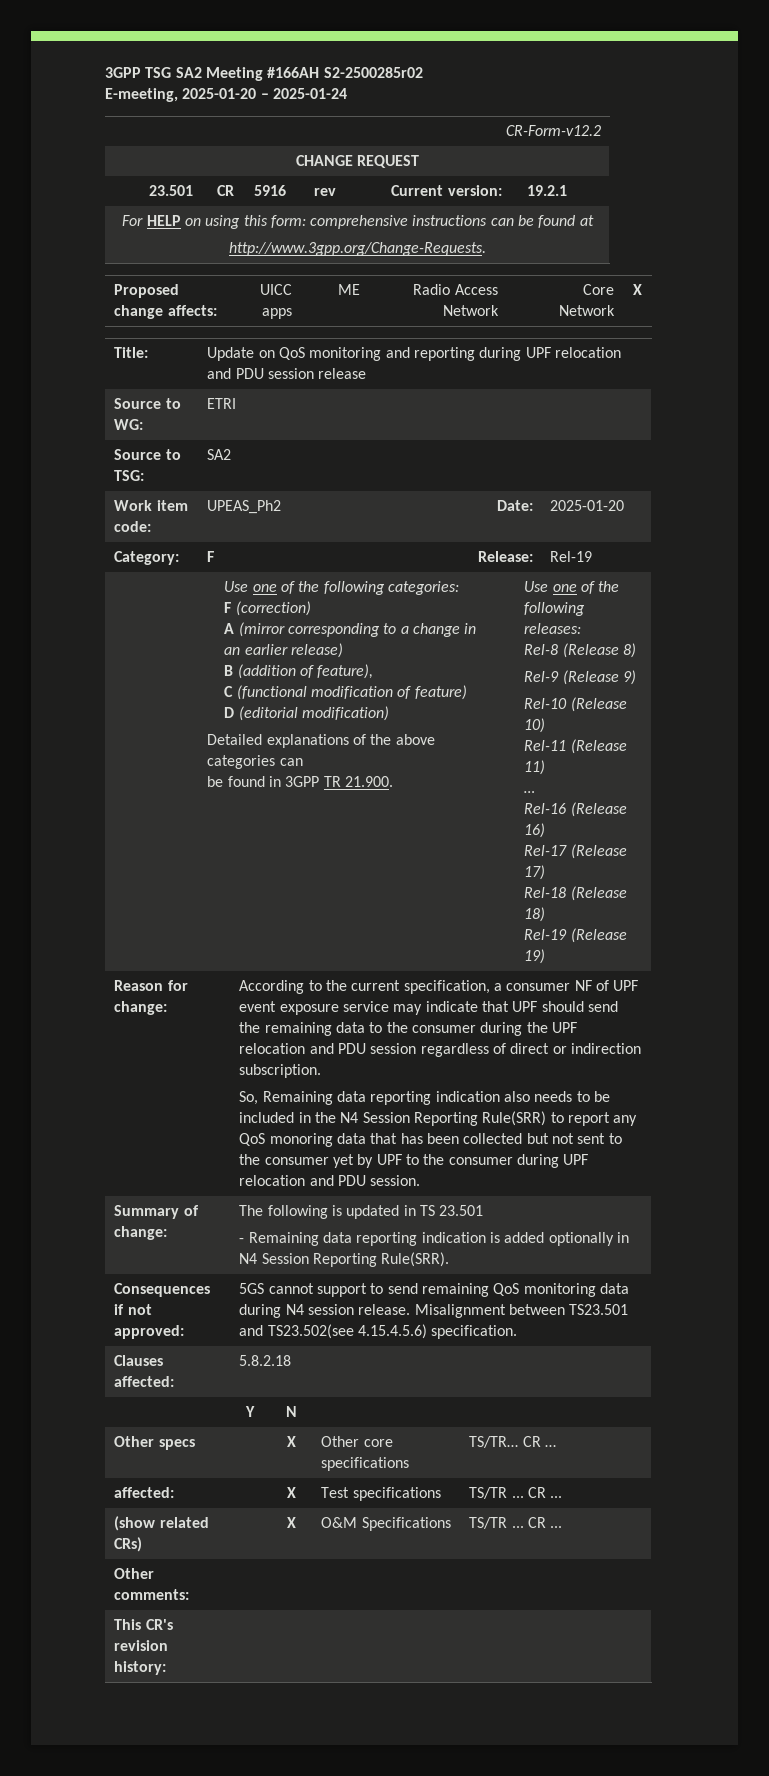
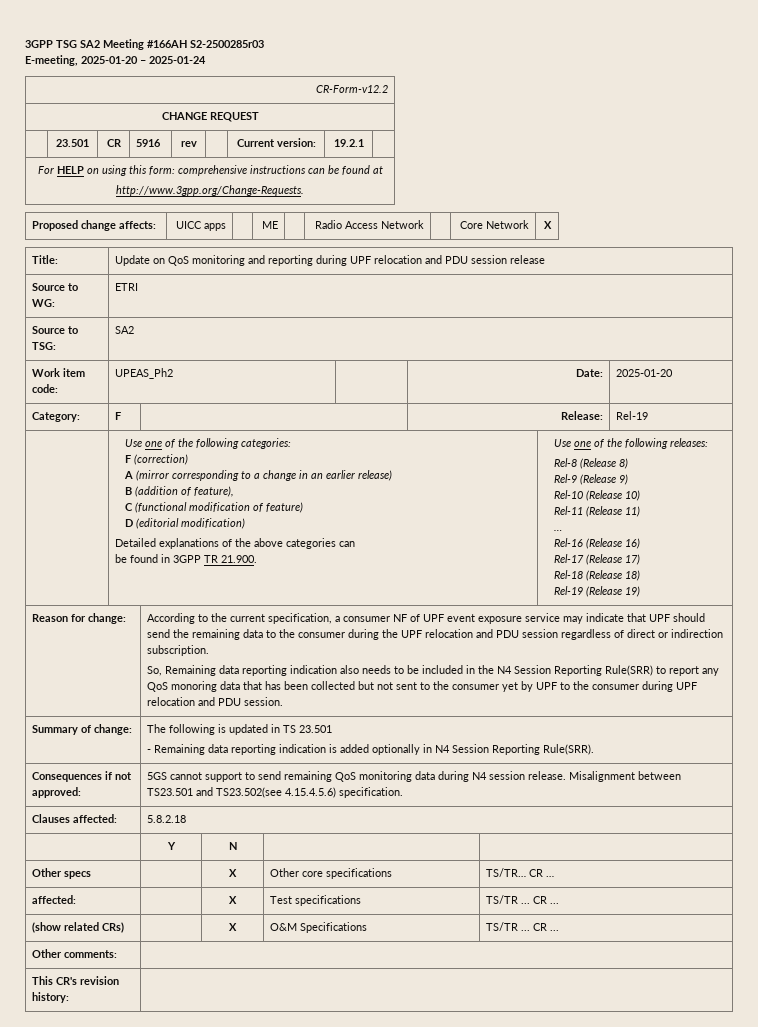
- 3GPP TSG SA2 Meeting #166AH S2-2500285r02
+ 3GPP TSG SA2 Meeting #166AH S2-2500285r03

